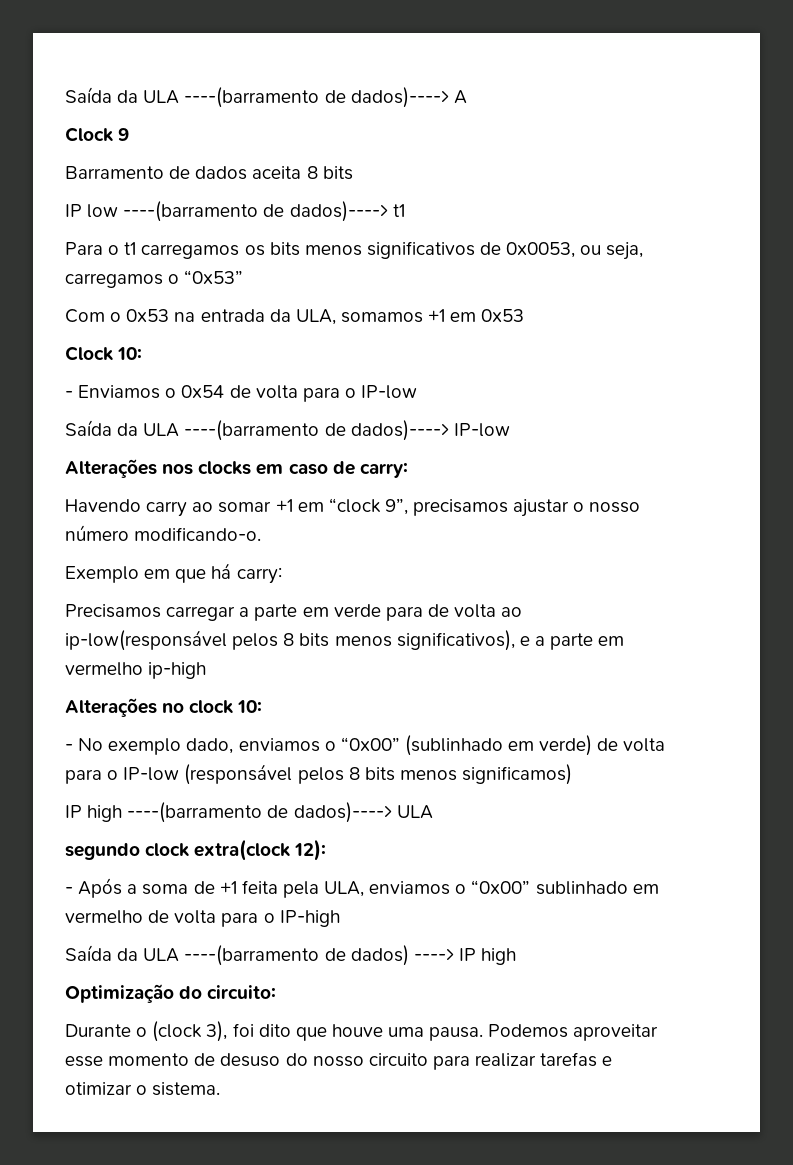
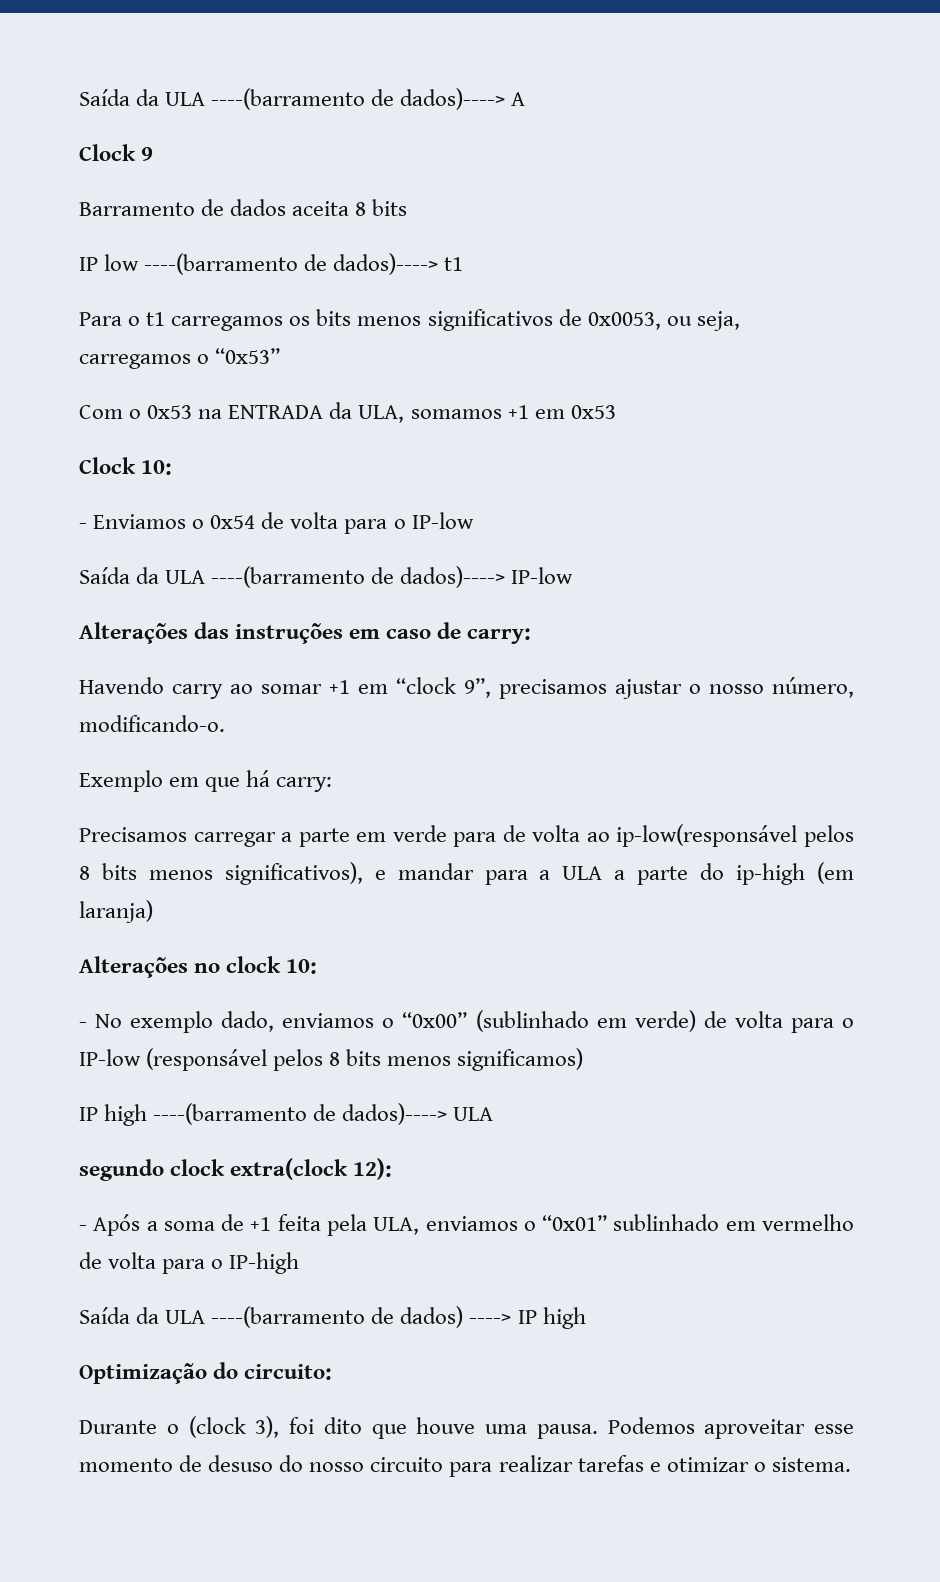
- Com o 0x53 na entrada da ULA, somamos +1 em 0x53
+ Com o 0x53 na ENTRADA da ULA, somamos +1 em 0x53
- Alterações nos clocks em caso de carry:
+ Alterações das instruções em caso de carry:
- Havendo carry ao somar +1 em “clock 9”, precisamos ajustar o nosso número modificando-o.
+ Havendo carry ao somar +1 em “clock 9”, precisamos ajustar o nosso número, modificando-o.
- Precisamos carregar a parte em verde para de volta ao ip-low(responsável pelos 8 bits menos significativos), e a parte em vermelho ip-high
+ Precisamos carregar a parte em verde para de volta ao ip-low(responsável pelos 8 bits menos significativos), e mandar para a ULA a parte do ip-high (em laranja)
- - Após a soma de +1 feita pela ULA, enviamos o “0x00” sublinhado em vermelho de volta para o IP-high
+ - Após a soma de +1 feita pela ULA, enviamos o “0x01” sublinhado em vermelho de volta para o IP-high

